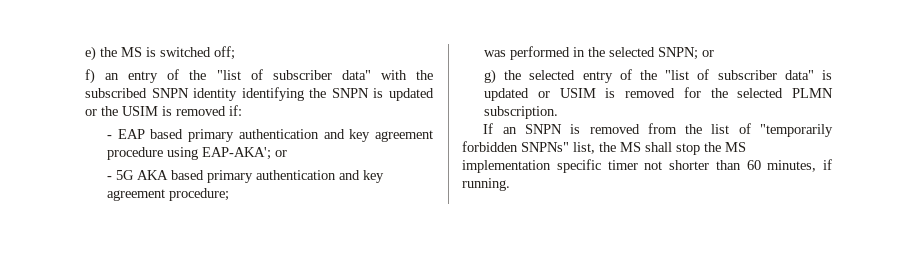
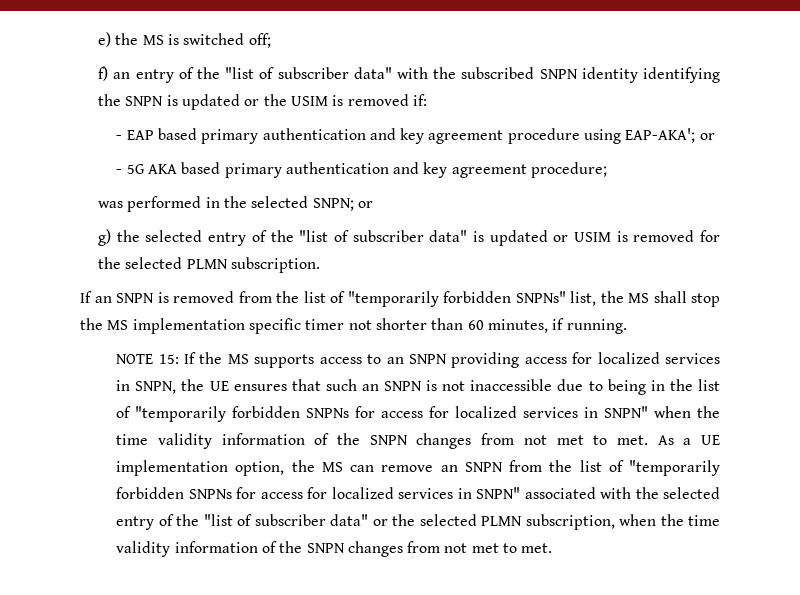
+ NOTE 15: If the MS supports access to an SNPN providing access for localized services in SNPN, the UE ensures that such an SNPN is not inaccessible due to being in the list of "temporarily forbidden SNPNs for access for localized services in SNPN" when the time validity information of the SNPN changes from not met to met. As a UE implementation option, the MS can remove an SNPN from the list of "temporarily forbidden SNPNs for access for localized services in SNPN" associated with the selected entry of the "list of subscriber data" or the selected PLMN subscription, when the time validity information of the SNPN changes from not met to met.

